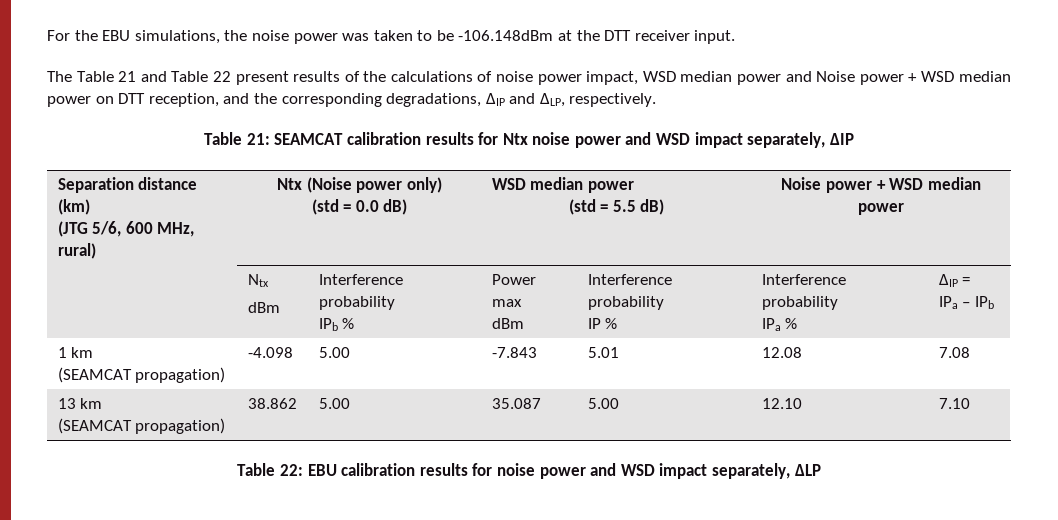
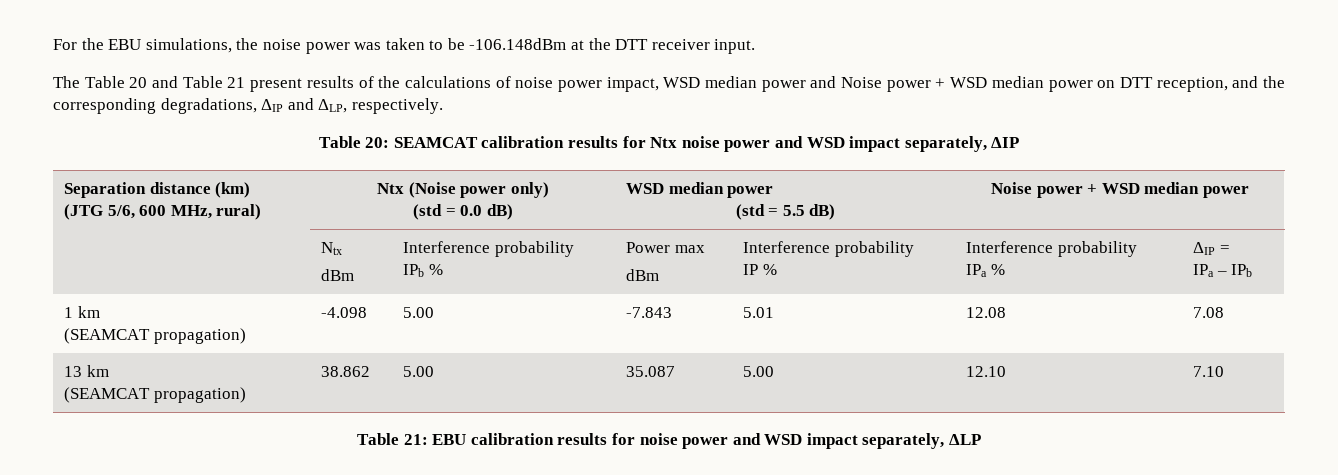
- The Table 21 and Table 22 present results of the calculations of noise power impact, WSD median power and Noise power + WSD median power on DTT reception, and the corresponding degradations, ΔIP and ΔLP, respectively.
+ The Table 20 and Table 21 present results of the calculations of noise power impact, WSD median power and Noise power + WSD median power on DTT reception, and the corresponding degradations, ΔIP and ΔLP, respectively.
- Table 21: SEAMCAT calibration results for Ntx noise power and WSD impact separately, ΔIP
+ Table 20: SEAMCAT calibration results for Ntx noise power and WSD impact separately, ΔIP
- Table 22: EBU calibration results for noise power and WSD impact separately, ΔLP
+ Table 21: EBU calibration results for noise power and WSD impact separately, ΔLP

